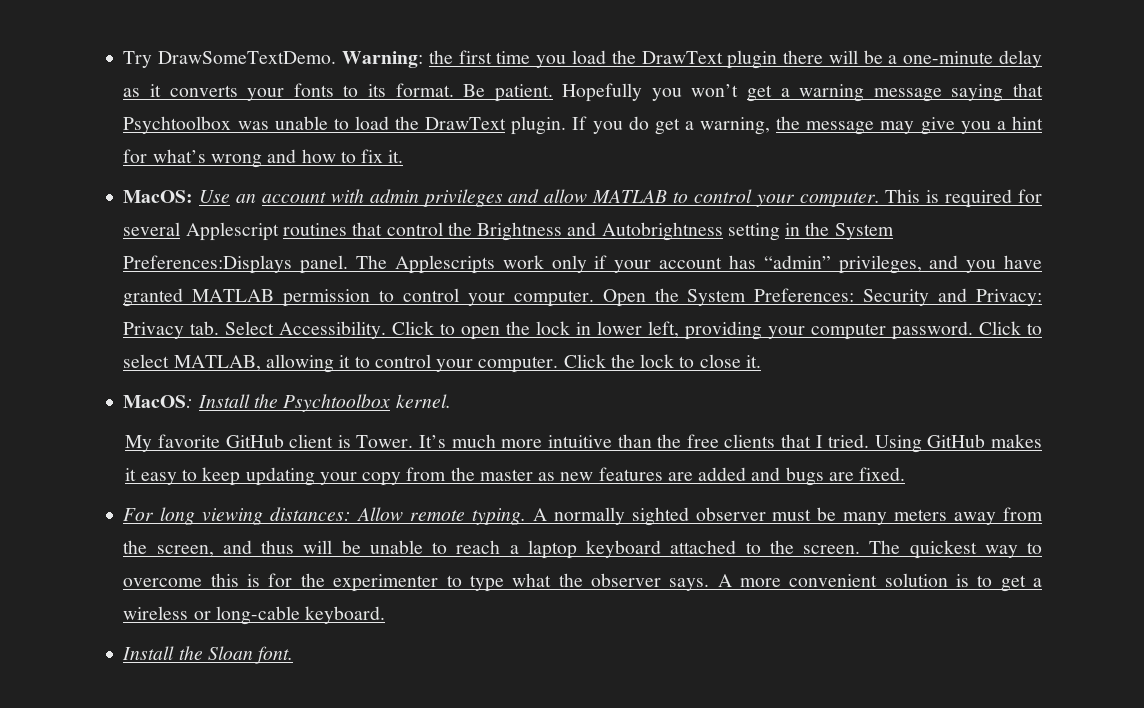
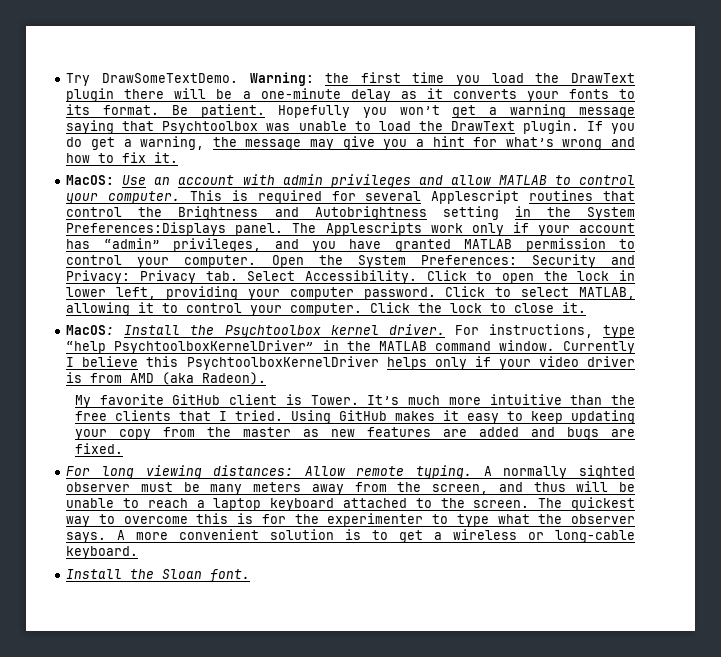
- MacOS: Install the Psychtoolbox kernel.
+ MacOS: Install the Psychtoolbox kernel driver. For instructions, type “help PsychtoolboxKernelDriver” in the MATLAB command window. Currently I believe this PsychtoolboxKernelDriver helps only if your video driver is from AMD (aka Radeon).

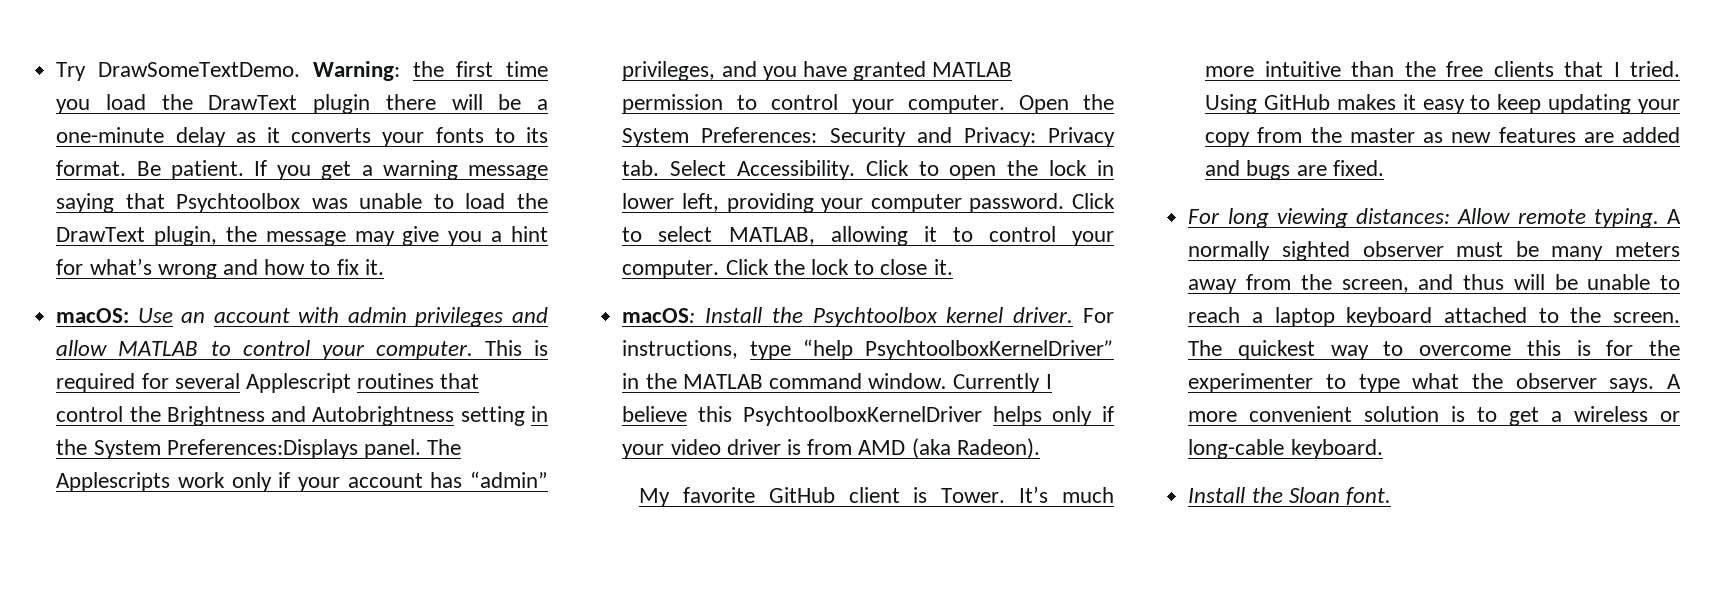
- Hopefully you won’t get a warning message saying that Psychtoolbox was unable to load the DrawText plugin. If you do get a warning, the message may give you a hint for what’s wrong and how to fix it.
+ If you get a warning message saying that Psychtoolbox was unable to load the DrawText plugin, the message may give you a hint for what’s wrong and how to fix it.
- MacOS: Use an account with admin privileges and allow MATLAB to control your computer.
+ macOS: Use an account with admin privileges and allow MATLAB to control your computer.
- MacOS: Install the Psychtoolbox kernel driver.
+ macOS: Install the Psychtoolbox kernel driver.

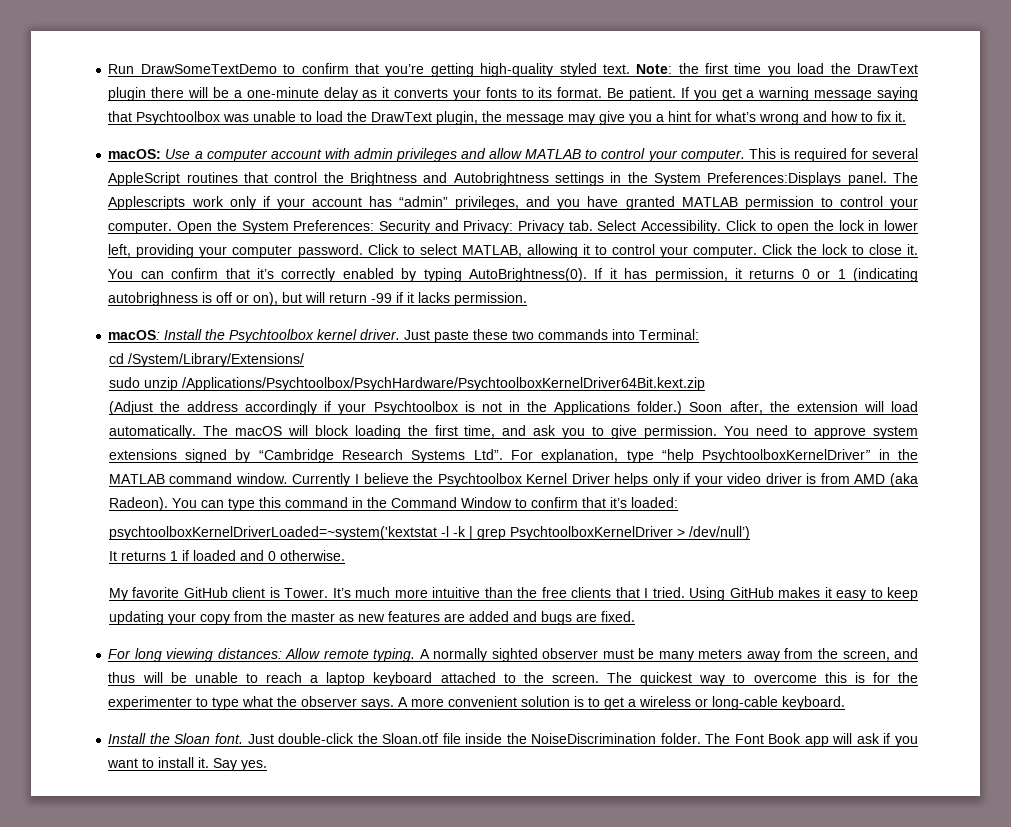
- Try DrawSomeTextDemo. Warning: the first time you load the DrawText plugin there will be a one-minute delay as it converts your fonts to its format.
+ Run DrawSomeTextDemo to confirm that you’re getting high-quality styled text. Note: the first time you load the DrawText plugin there will be a one-minute delay as it converts your fonts to its format.
- macOS: Use an account with admin privileges and allow MATLAB to control your computer.
+ macOS: Use a computer account with admin privileges and allow MATLAB to control your computer.
- This is required for several Applescript routines that control the Brightness and Autobrightness setting in the System Preferences:Displays panel.
+ This is required for several AppleScript routines that control the Brightness and Autobrightness settings in the System Preferences:Displays panel.
+ You can confirm that it’s correctly enabled by typing AutoBrightness(0). If it has permission, it returns 0 or 1 (indicating autobrighness is off or on), but will return -99 if it lacks permission.
- For instructions, type “help PsychtoolboxKernelDriver” in the MATLAB command window.
+ Just paste these two commands into Terminal:
+ cd /System/Library/Extensions/
+ sudo unzip /Applications/Psychtoolbox/PsychHardware/PsychtoolboxKernelDriver64Bit.kext.zip
+ (Adjust the address accordingly if your Psychtoolbox is not in the Applications folder.) Soon after, the extension will load automatically. The macOS will block loading the first time, and ask you to give permission. You need to approve system extensions signed by “Cambridge Research Systems Ltd”. For explanation, type “help PsychtoolboxKernelDriver” in the MATLAB command window.
- Currently I believe this PsychtoolboxKernelDriver helps only if your video driver is from AMD (aka Radeon).
+ Currently I believe the Psychtoolbox Kernel Driver helps only if your video driver is from AMD (aka Radeon). You can type this command in the Command Window to confirm that it’s loaded:
+ psychtoolboxKernelDriverLoaded=~system('kextstat -l -k | grep PsychtoolboxKernelDriver > /dev/null’)
+ It returns 1 if loaded and 0 otherwise.
+ Just double-click the Sloan.otf file inside the NoiseDiscrimination folder. The Font Book app will ask if you want to install it. Say yes.

